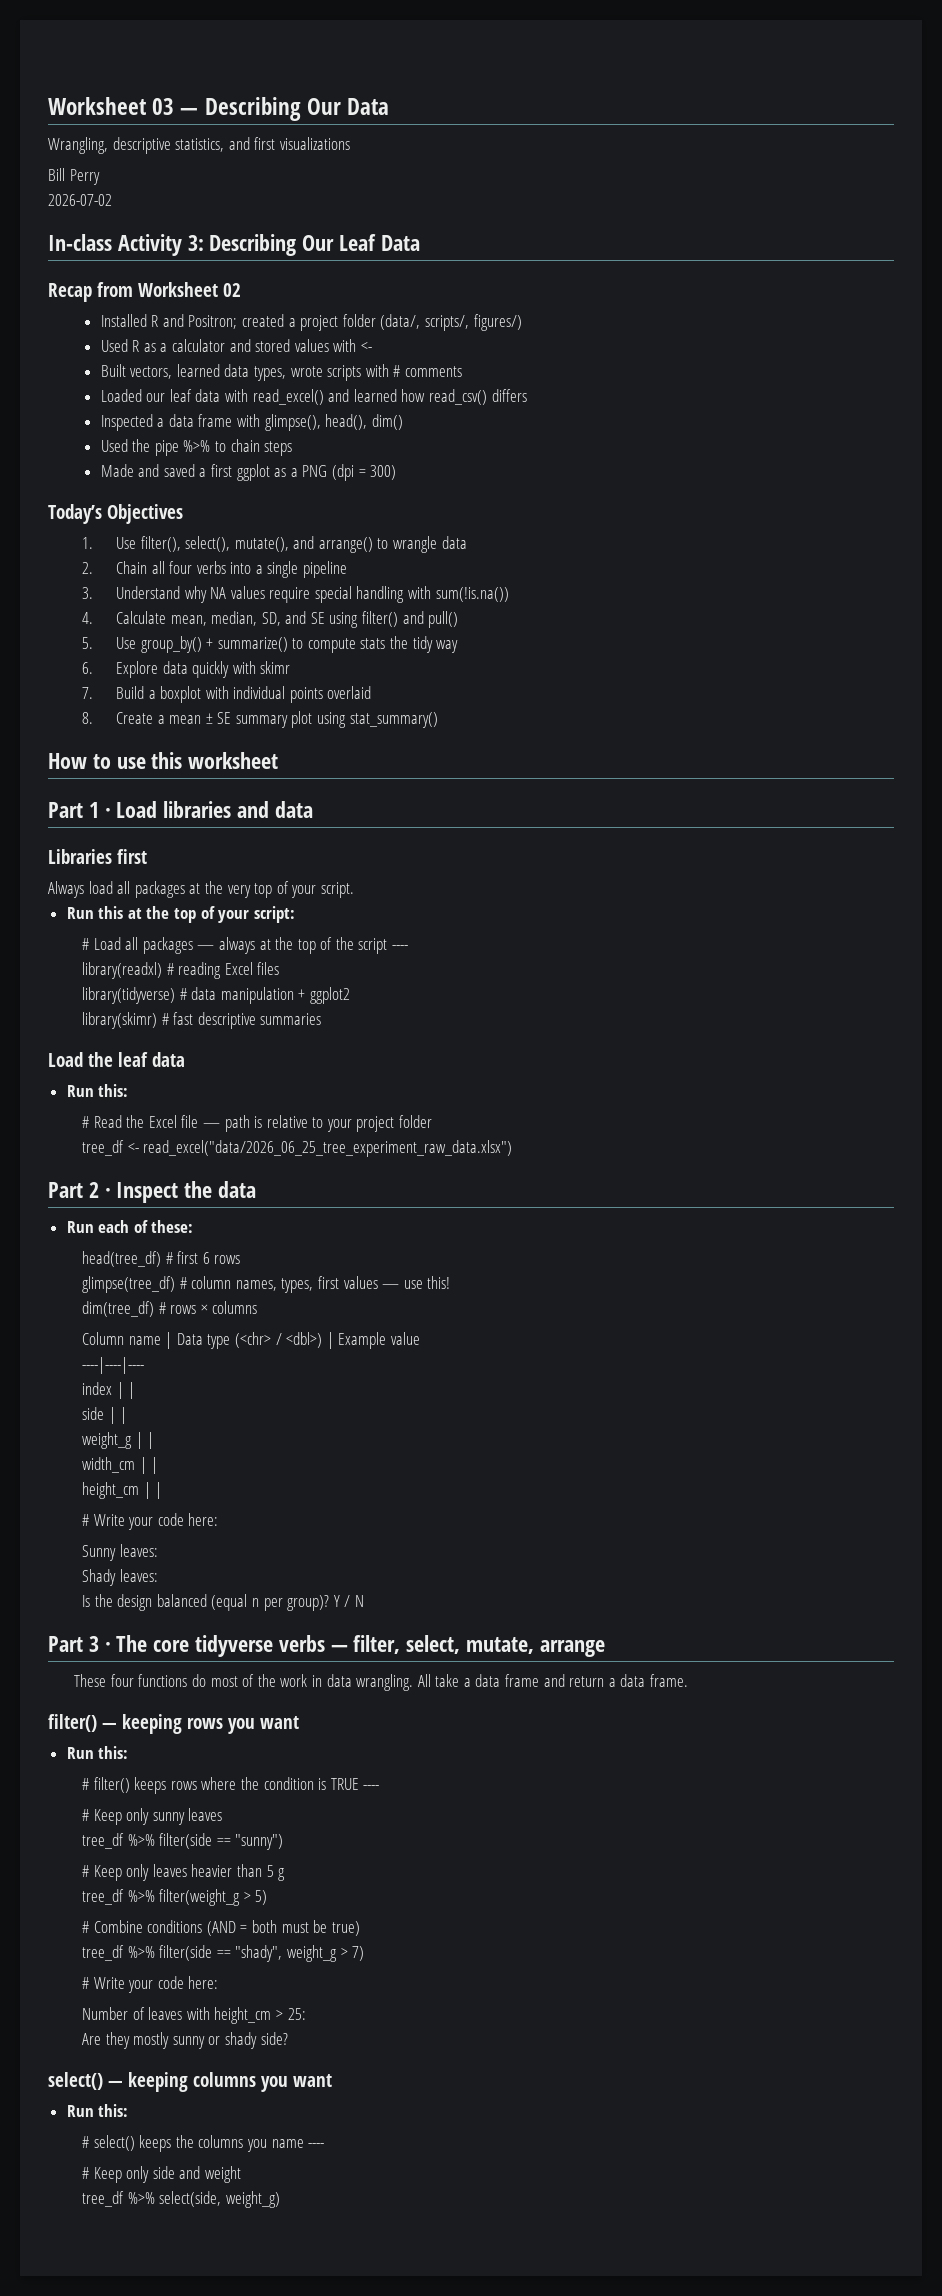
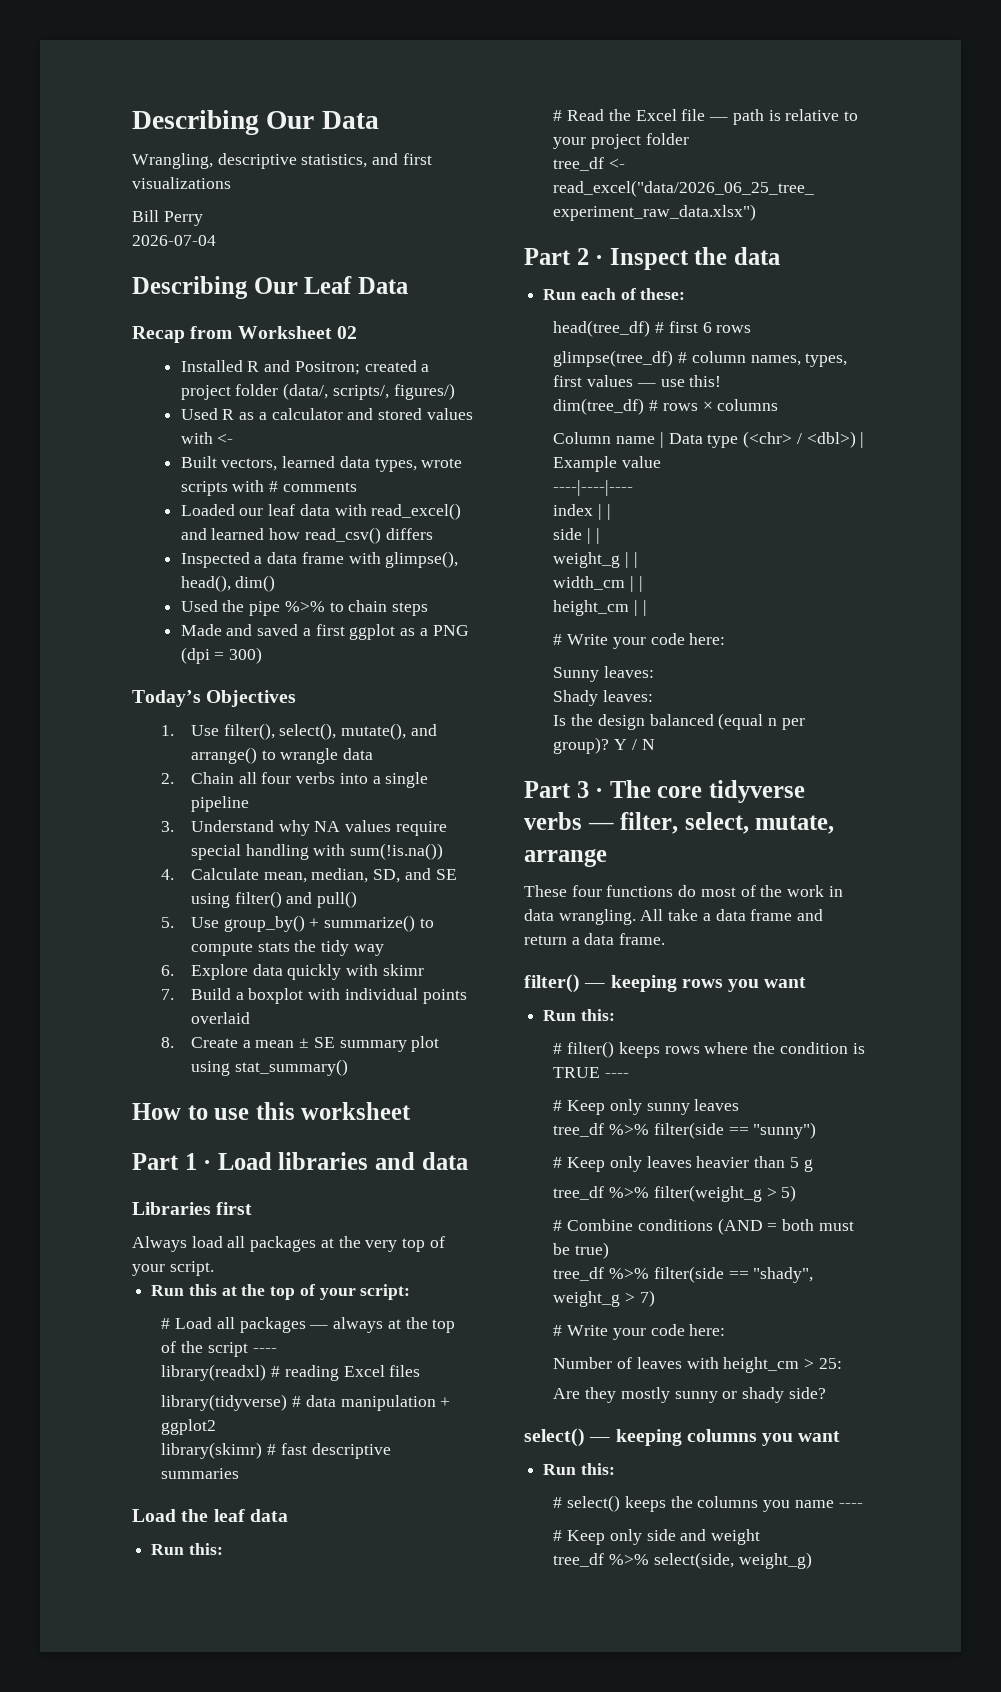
- Worksheet 03 — Describing Our Data
+ Describing Our Data
- 2026-07-02
- In-class Activity 3: Describing Our Leaf Data
+ 2026-07-04
+ Describing Our Leaf Data

